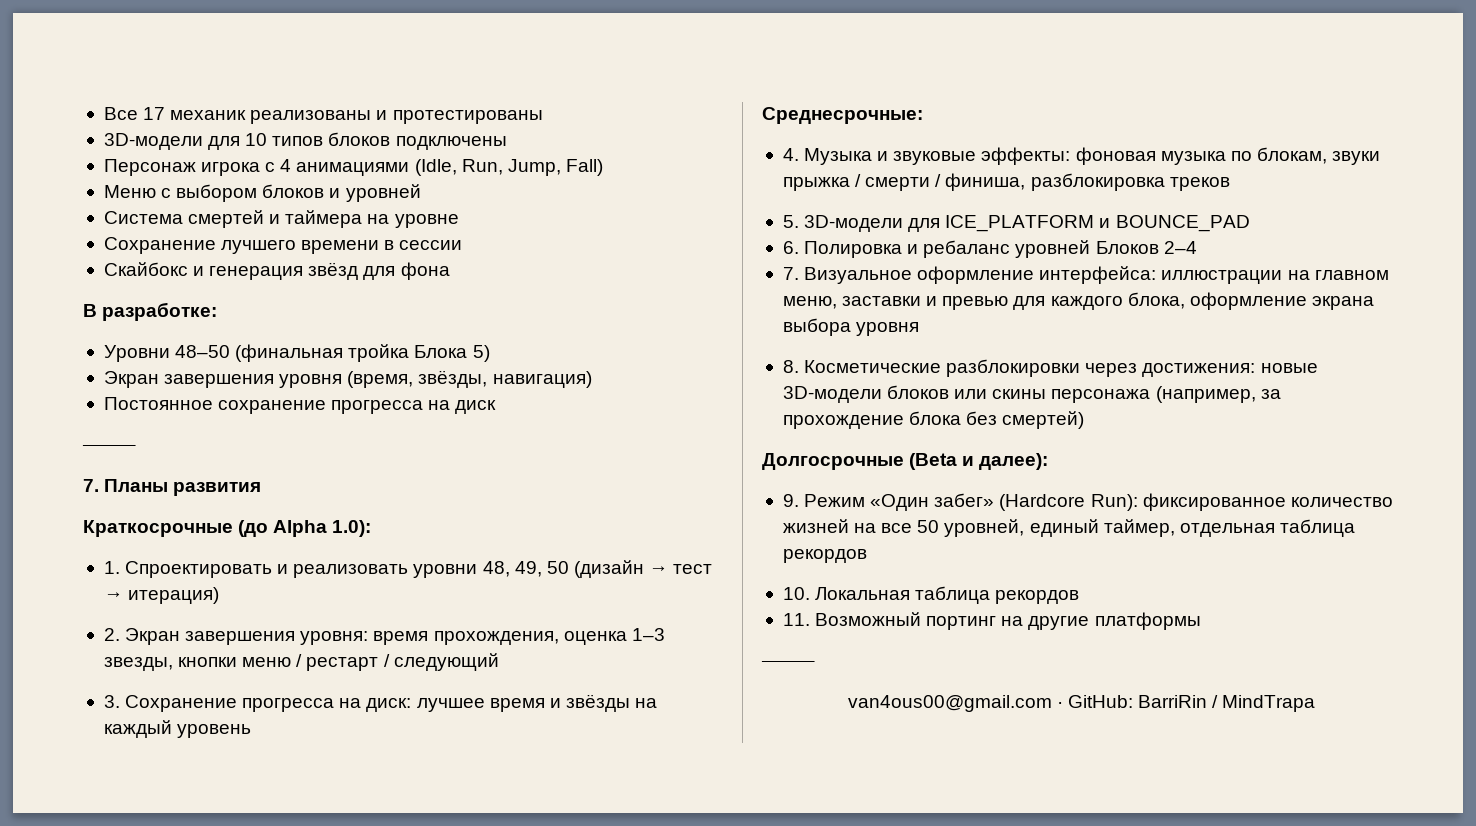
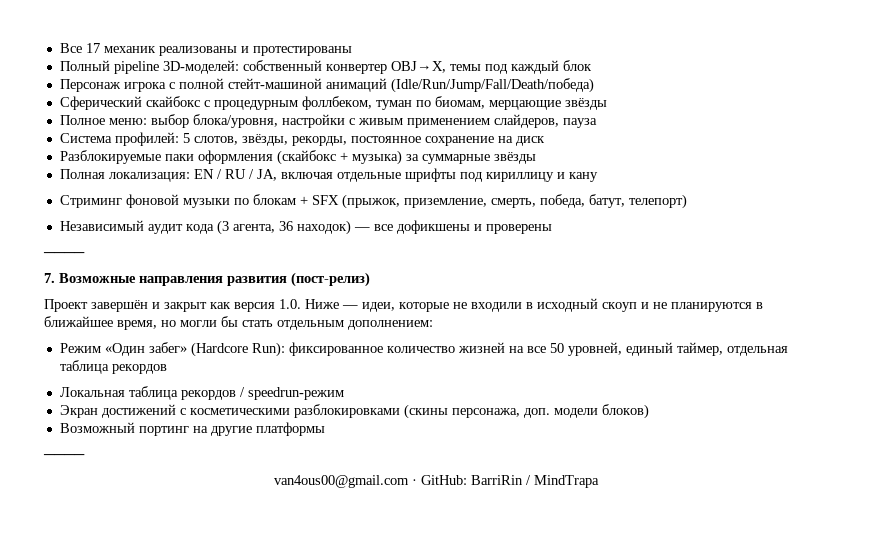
- 3D-модели для 10 типов блоков подключены
- Персонаж игрока с 4 анимациями (Idle, Run, Jump, Fall)
- Меню с выбором блоков и уровней
- Система смертей и таймера на уровне
- Сохранение лучшего времени в сессии
- Скайбокс и генерация звёзд для фона
- В разработке:
- Уровни 48–50 (финальная тройка Блока 5)
- Экран завершения уровня (время, звёзды, навигация)
- Постоянное сохранение прогресса на диск
+ Полный pipeline 3D-моделей: собственный конвертер OBJ→X, темы под каждый блок
+ Персонаж игрока с полной стейт-машиной анимаций (Idle/Run/Jump/Fall/Death/победа)
+ Сферический скайбокс с процедурным фоллбеком, туман по биомам, мерцающие звёзды
+ Полное меню: выбор блока/уровня, настройки с живым применением слайдеров, пауза
+ Система профилей: 5 слотов, звёзды, рекорды, постоянное сохранение на диск
+ Разблокируемые паки оформления (скайбокс + музыка) за суммарные звёзды
+ Полная локализация: EN / RU / JA, включая отдельные шрифты под кириллицу и кану
+ Стриминг фоновой музыки по блокам + SFX (прыжок, приземление, смерть, победа, батут, телепорт)
+ Независимый аудит кода (3 агента, 36 находок) — все дофикшены и проверены
- 7. Планы развития
- Краткосрочные (до Alpha 1.0):
- 1. Спроектировать и реализовать уровни 48, 49, 50 (дизайн → тест → итерация)
- 2. Экран завершения уровня: время прохождения, оценка 1–3 звезды, кнопки меню / рестарт / следующий
- 3. Сохранение прогресса на диск: лучшее время и звёзды на каждый уровень
- Среднесрочные:
- 4. Музыка и звуковые эффекты: фоновая музыка по блокам, звуки прыжка / смерти / финиша, разблокировка треков
- 5. 3D-модели для ICE_PLATFORM и BOUNCE_PAD
- 6. Полировка и ребаланс уровней Блоков 2–4
- 7. Визуальное оформление интерфейса: иллюстрации на главном меню, заставки и превью для каждого блока, оформление экрана выбора уровня
- 8. Косметические разблокировки через достижения: новые 3D-модели блоков или скины персонажа (например, за прохождение блока без смертей)
- Долгосрочные (Beta и далее):
- 9. Режим «Один забег» (Hardcore Run): фиксированное количество жизней на все 50 уровней, единый таймер, отдельная таблица рекордов
+ 7. Возможные направления развития (пост-релиз)
+ Проект завершён и закрыт как версия 1.0. Ниже — идеи, которые не входили в исходный скоуп и не планируются в ближайшее время, но могли бы стать отдельным дополнением:
+ Режим «Один забег» (Hardcore Run): фиксированное количество жизней на все 50 уровней, единый таймер, отдельная таблица рекордов
- 10. Локальная таблица рекордов
- 11. Возможный портинг на другие платформы
+ Локальная таблица рекордов / speedrun-режим
+ Экран достижений с косметическими разблокировками (скины персонажа, доп. модели блоков)
+ Возможный портинг на другие платформы

